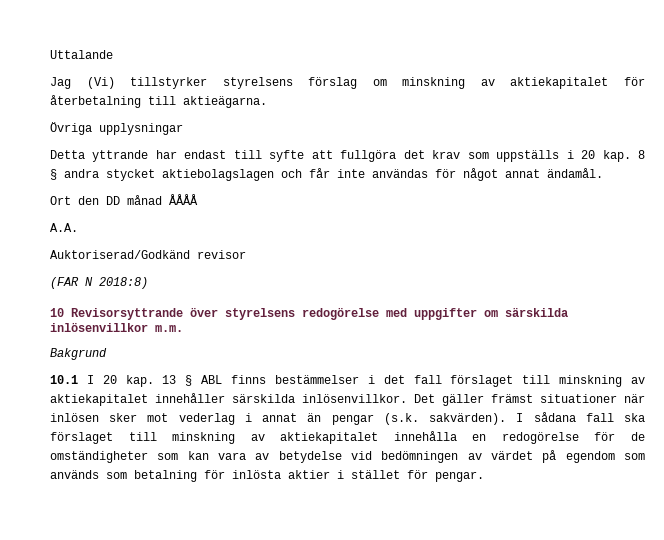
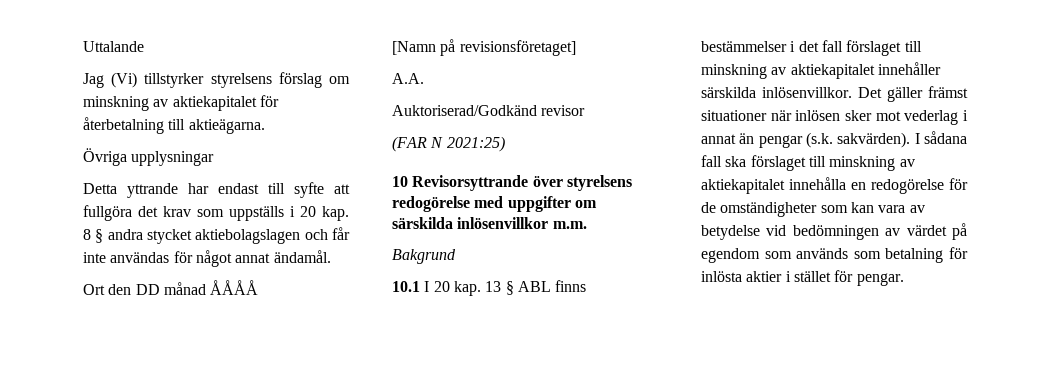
+ [Namn på revisionsföretaget]
- (FAR N 2018:8)
+ (FAR N 2021:25)

